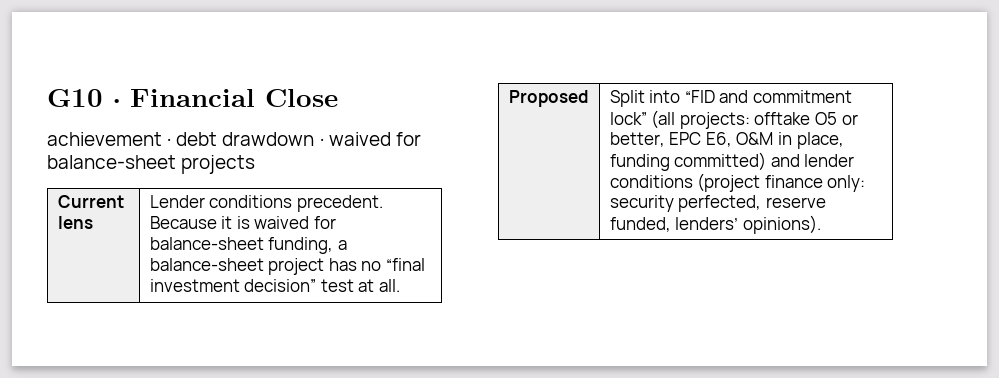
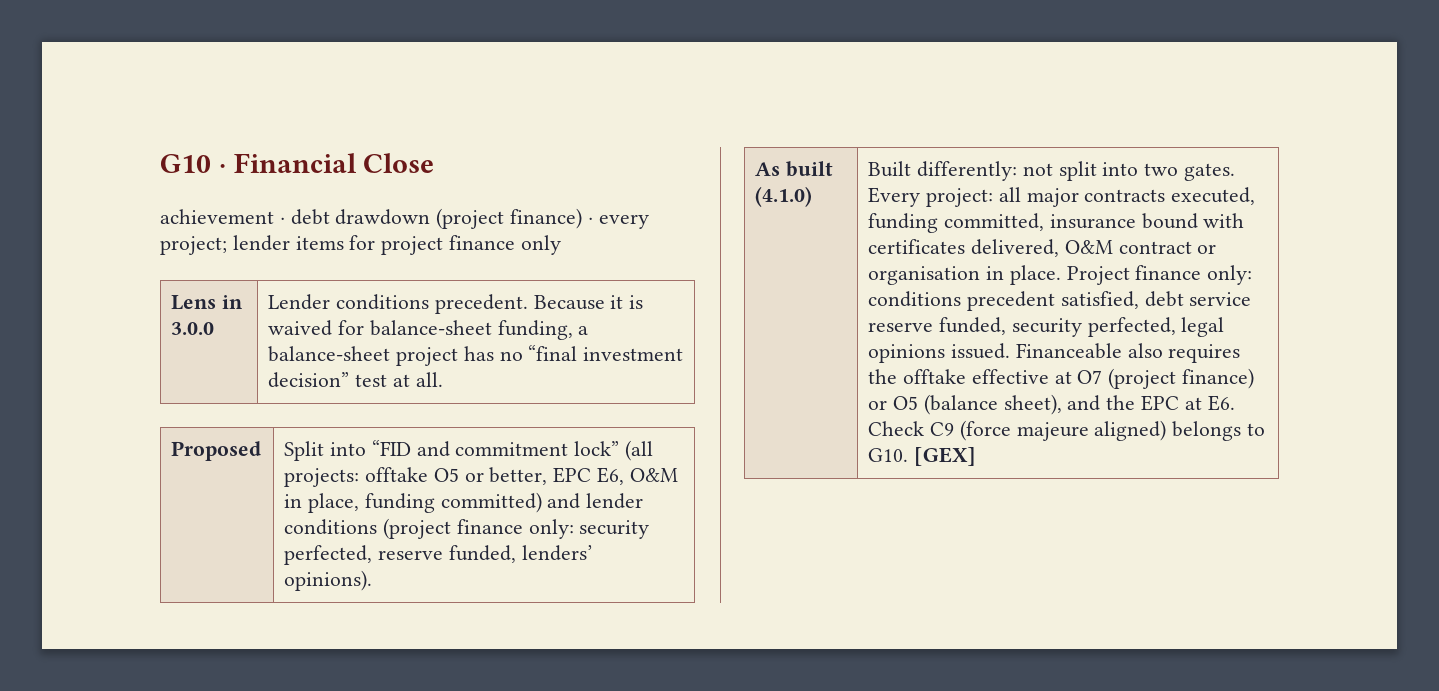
- achievement · debt drawdown · waived for balance-sheet projects
- Current lens | Lender conditions precedent. Because it is waived for balance-sheet funding, a balance-sheet project has no “final investment decision” test at all.
+ achievement · debt drawdown (project finance) · every project; lender items for project finance only
+ Lens in 3.0.0 | Lender conditions precedent. Because it is waived for balance-sheet funding, a balance-sheet project has no “final investment decision” test at all.
+ As built (4.1.0) | Built differently: not split into two gates. Every project: all major contracts executed, funding committed, insurance bound with certificates delivered, O&M contract or organisation in place. Project finance only: conditions precedent satisfied, debt service reserve funded, security perfected, legal opinions issued. Financeable also requires the offtake effective at O7 (project finance) or O5 (balance sheet), and the EPC at E6. Check C9 (force majeure aligned) belongs to G10. [GEX]

